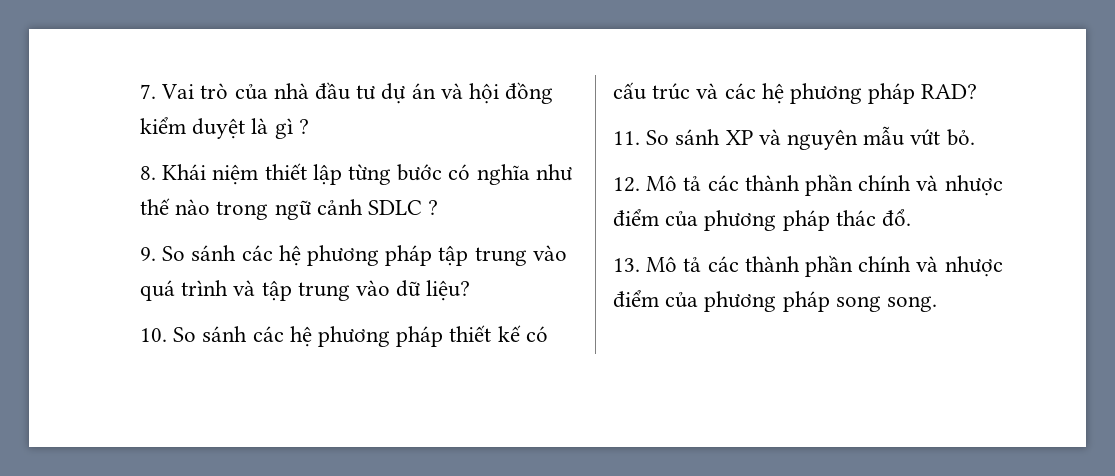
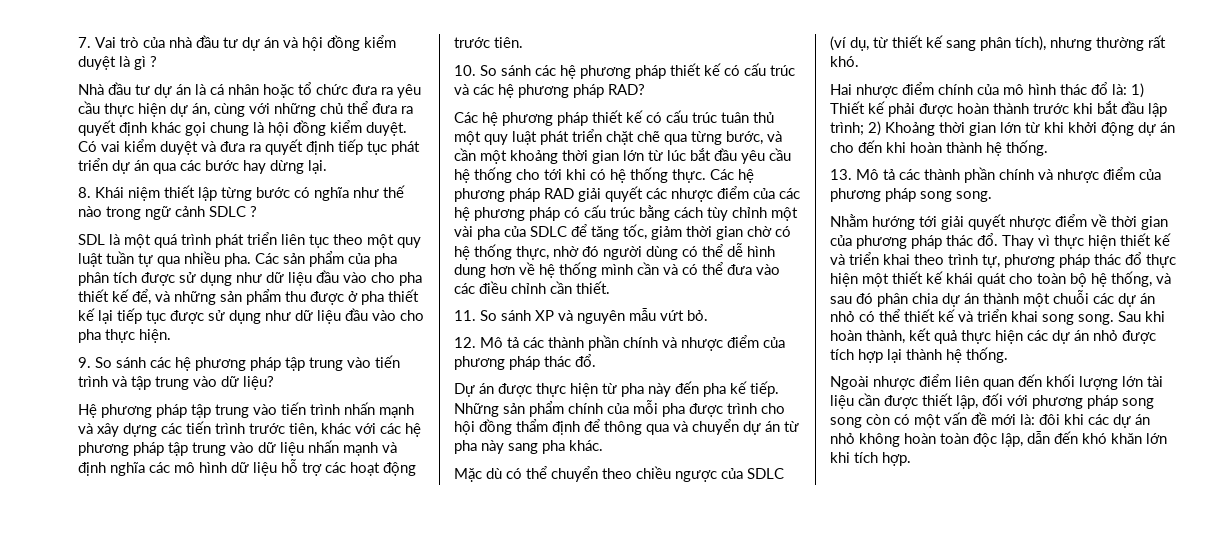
+ Nhà đầu tư dự án là cá nhân hoặc tổ chức đưa ra yêu cầu thực hiện dự án, cùng với những chủ thể đưa ra quyết định khác gọi chung là hội đồng kiểm duyệt. Có vai kiểm duyệt và đưa ra quyết định tiếp tục phát triển dự án qua các bước hay dừng lại.
+ SDL là một quá trình phát triển liên tục theo một quy luật tuần tự qua nhiều pha. Các sản phẩm của pha phân tích được sử dụng như dữ liệu đầu vào cho pha thiết kế để, và những sản phẩm thu được ở pha thiết kế lại tiếp tục được sử dụng như dữ liệu đầu vào cho pha thực hiện.
- 9. So sánh các hệ phương pháp tập trung vào quá trình và tập trung vào dữ liệu?
+ 9. So sánh các hệ phương pháp tập trung vào tiến trình và tập trung vào dữ liệu?
+ Hệ phương pháp tập trung vào tiến trình nhấn mạnh và xây dựng các tiến trình trước tiên, khác với các hệ phương pháp tập trung vào dữ liệu nhấn mạnh và định nghĩa các mô hình dữ liệu hỗ trợ các hoạt động trước tiên.
+ Các hệ phương pháp thiết kế có cấu trúc tuân thủ một quy luật phát triển chặt chẽ qua từng bước, và cần một khoảng thời gian lớn từ lúc bắt đầu yêu cầu hệ thống cho tới khi có hệ thống thực. Các hệ phương pháp RAD giải quyết các nhược điểm của các hệ phương pháp có cấu trúc bằng cách tùy chỉnh một vài pha của SDLC để tăng tốc, giảm thời gian chờ có hệ thống thực, nhờ đó người dùng có thể dễ hình dung hơn về hệ thống mình cần và có thể đưa vào các điều chỉnh cần thiết.
+ Dự án được thực hiện từ pha này đến pha kế tiếp. Những sản phẩm chính của mỗi pha được trình cho hội đồng thẩm định để thông qua và chuyển dự án từ pha này sang pha khác.
+ Mặc dù có thể chuyển theo chiều ngược của SDLC (ví dụ, từ thiết kế sang phân tích), nhưng thường rất khó.
+ Hai nhược điểm chính của mô hình thác đổ là: 1) Thiết kế phải được hoàn thành trước khi bắt đầu lập trình; 2) Khoảng thời gian lớn từ khi khởi động dự án cho đến khi hoàn thành hệ thống.
+ Nhằm hướng tới giải quyết nhược điểm về thời gian của phương pháp thác đổ. Thay vì thực hiện thiết kế và triển khai theo trình tự, phương pháp thác đổ thực hiện một thiết kế khái quát cho toàn bộ hệ thống, và sau đó phân chia dự án thành một chuỗi các dự án nhỏ có thể thiết kế và triển khai song song. Sau khi hoàn thành, kết quả thực hiện các dự án nhỏ được tích hợp lại thành hệ thống.
+ Ngoài nhược điểm liên quan đến khối lượng lớn tài liệu cần được thiết lập, đối với phương pháp song song còn có một vấn đề mới là: đôi khi các dự án nhỏ không hoàn toàn độc lập, dẫn đến khó khăn lớn khi tích hợp.

